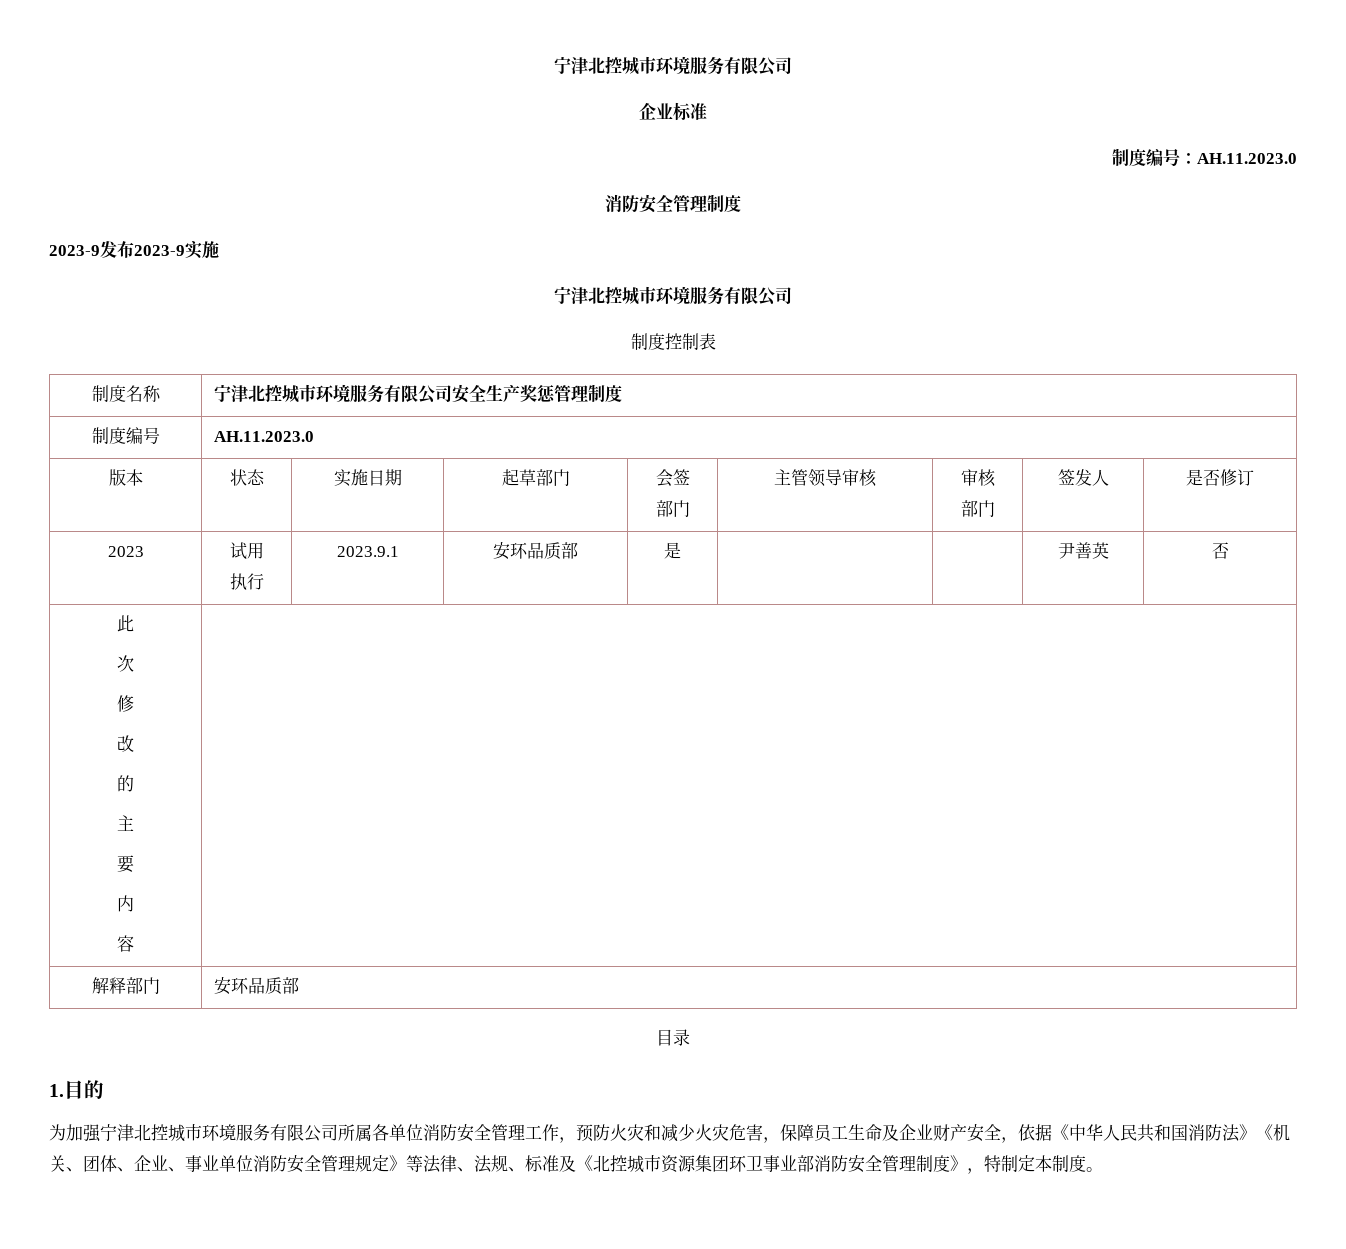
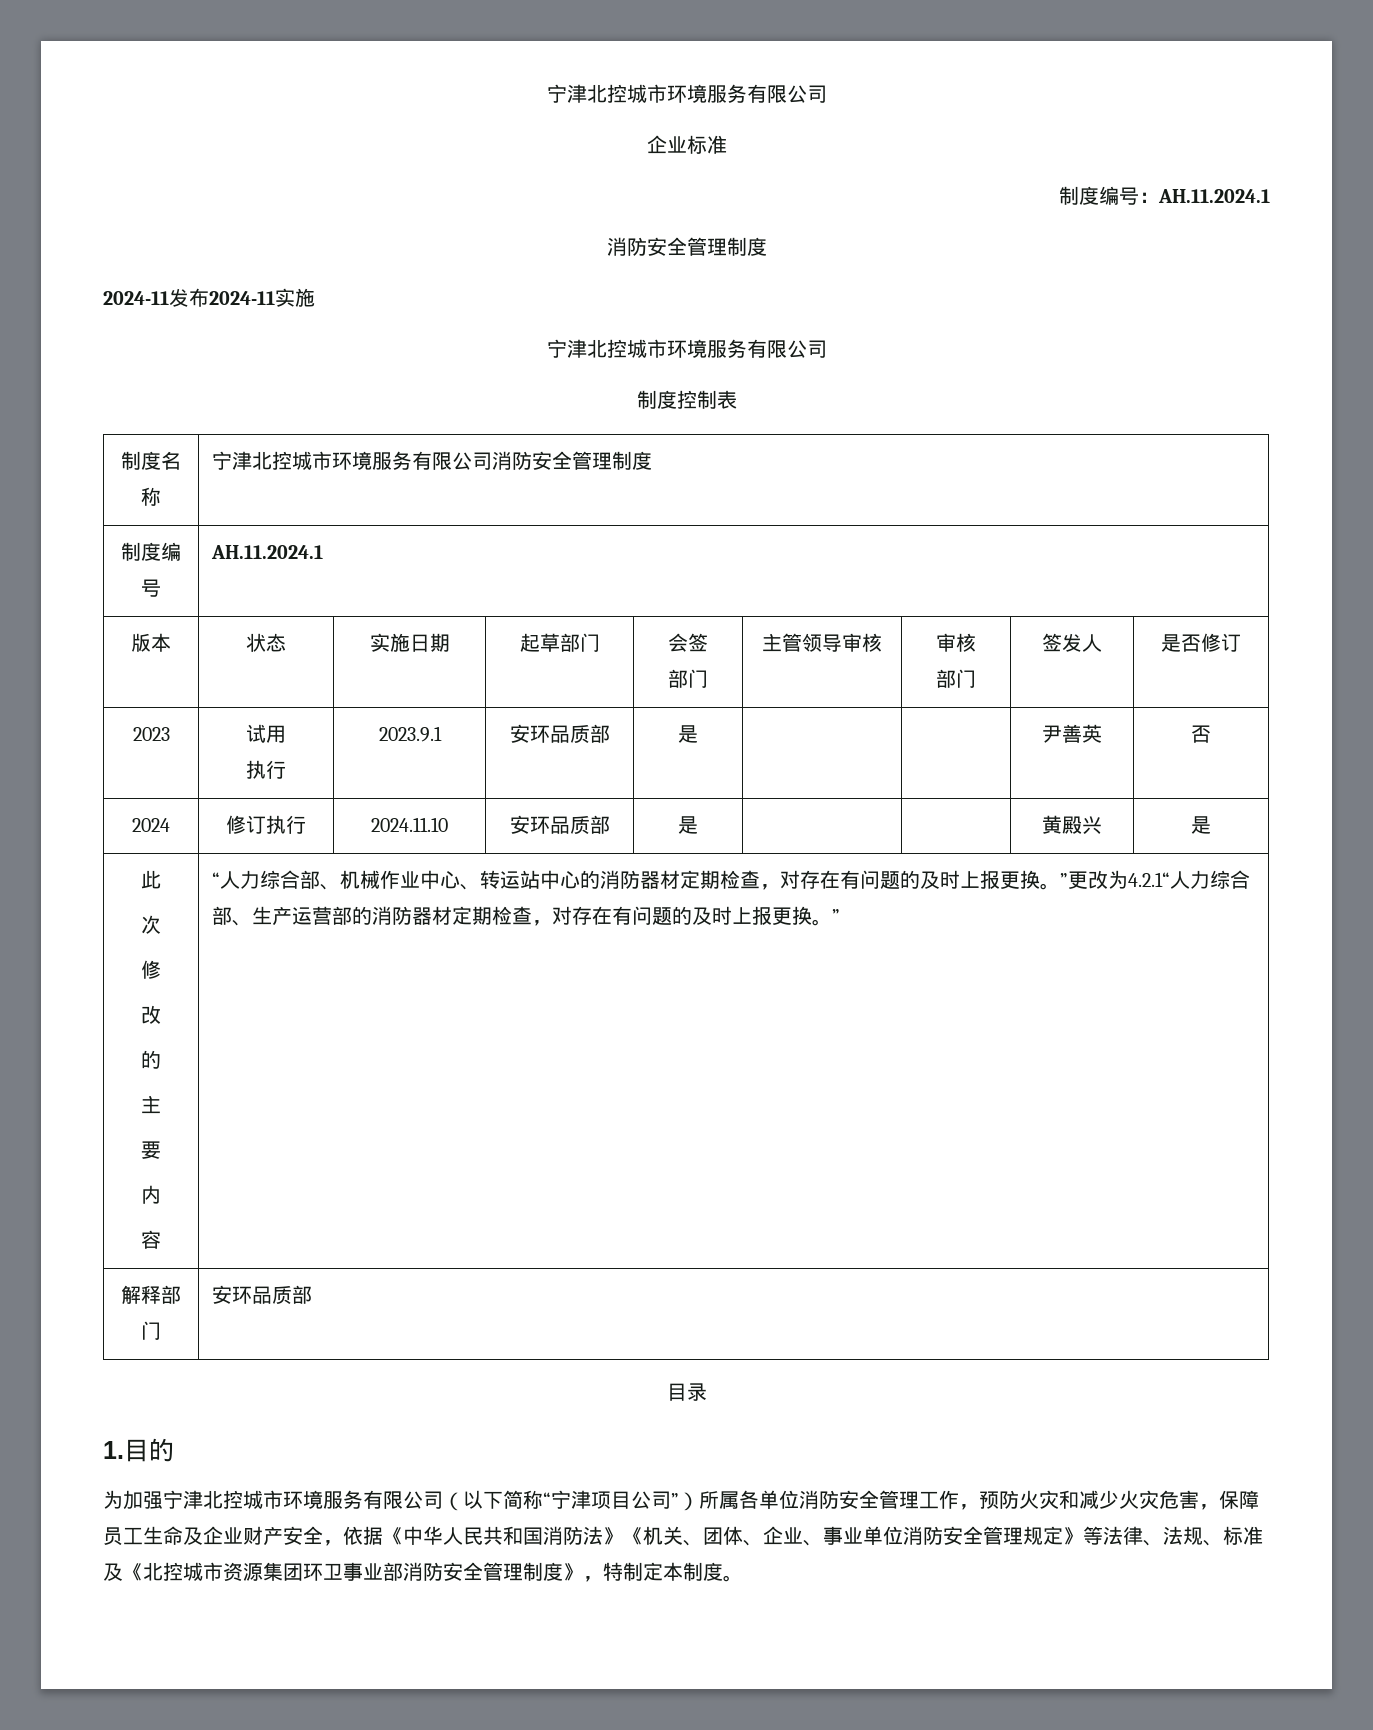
- 制度编号：AH.11.2023.0
+ 制度编号：AH.11.2024.1
  消防安全管理制度
- 2023-9发布2023-9实施
+ 2024-11发布2024-11实施
- 制度名称 | 宁津北控城市环境服务有限公司安全生产奖惩管理制度
+ 制度名称 | 宁津北控城市环境服务有限公司消防安全管理制度
- 制度编号 | AH.11.2023.0
+ 制度编号 | AH.11.2024.1
+ 2024 | 修订执行 | 2024.11.10 | 安环品质部 | 是 | | | 黄殿兴 | 是
+ “人力综合部、机械作业中心、转运站中心的消防器材定期检查，对存在有问题的及时上报更换。”更改为4.2.1“人力综合部、生产运营部的消防器材定期检查，对存在有问题的及时上报更换。”
- 为加强宁津北控城市环境服务有限公司所属各单位消防安全管理工作，预防火灾和减少火灾危害，保障员工生命及企业财产安全，依据《中华人民共和国消防法》《机关、团体、企业、事业单位消防安全管理规定》等法律、法规、标准及《北控城市资源集团环卫事业部消防安全管理制度》，特制定本制度。
+ 为加强宁津北控城市环境服务有限公司（以下简称“宁津项目公司”）所属各单位消防安全管理工作，预防火灾和减少火灾危害，保障员工生命及企业财产安全，依据《中华人民共和国消防法》《机关、团体、企业、事业单位消防安全管理规定》等法律、法规、标准及《北控城市资源集团环卫事业部消防安全管理制度》，特制定本制度。

